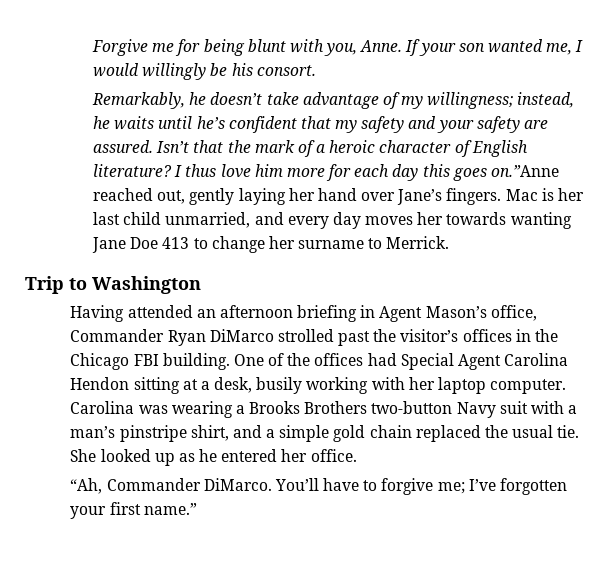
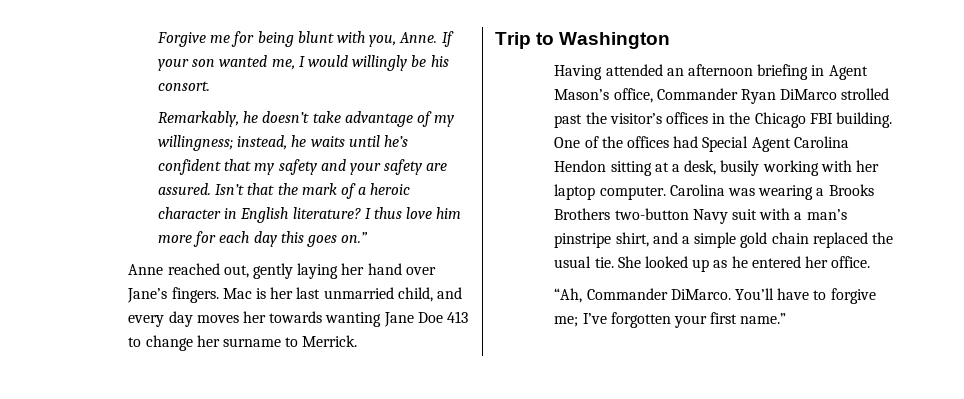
- Isn’t that the mark of a heroic character of English literature?
+ Isn’t that the mark of a heroic character in English literature?
- I thus love him more for each day this goes on.”Anne reached out, gently laying her hand over Jane’s fingers.
+ I thus love him more for each day this goes on.”
+ Anne reached out, gently laying her hand over Jane’s fingers.
- Mac is her last child unmarried, and every day moves her towards wanting Jane Doe 413 to change her surname to Merrick.
+ Mac is her last unmarried child, and every day moves her towards wanting Jane Doe 413 to change her surname to Merrick.

